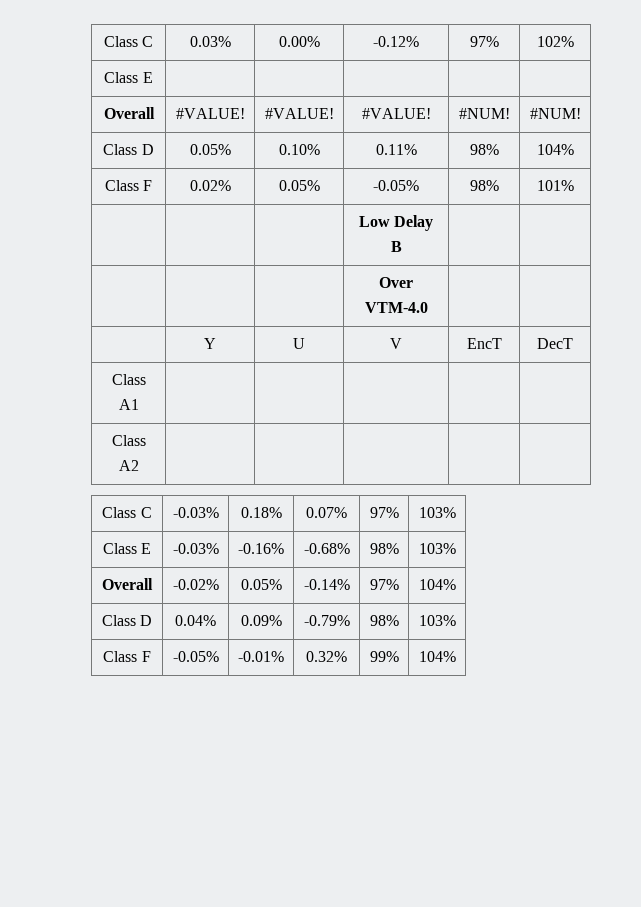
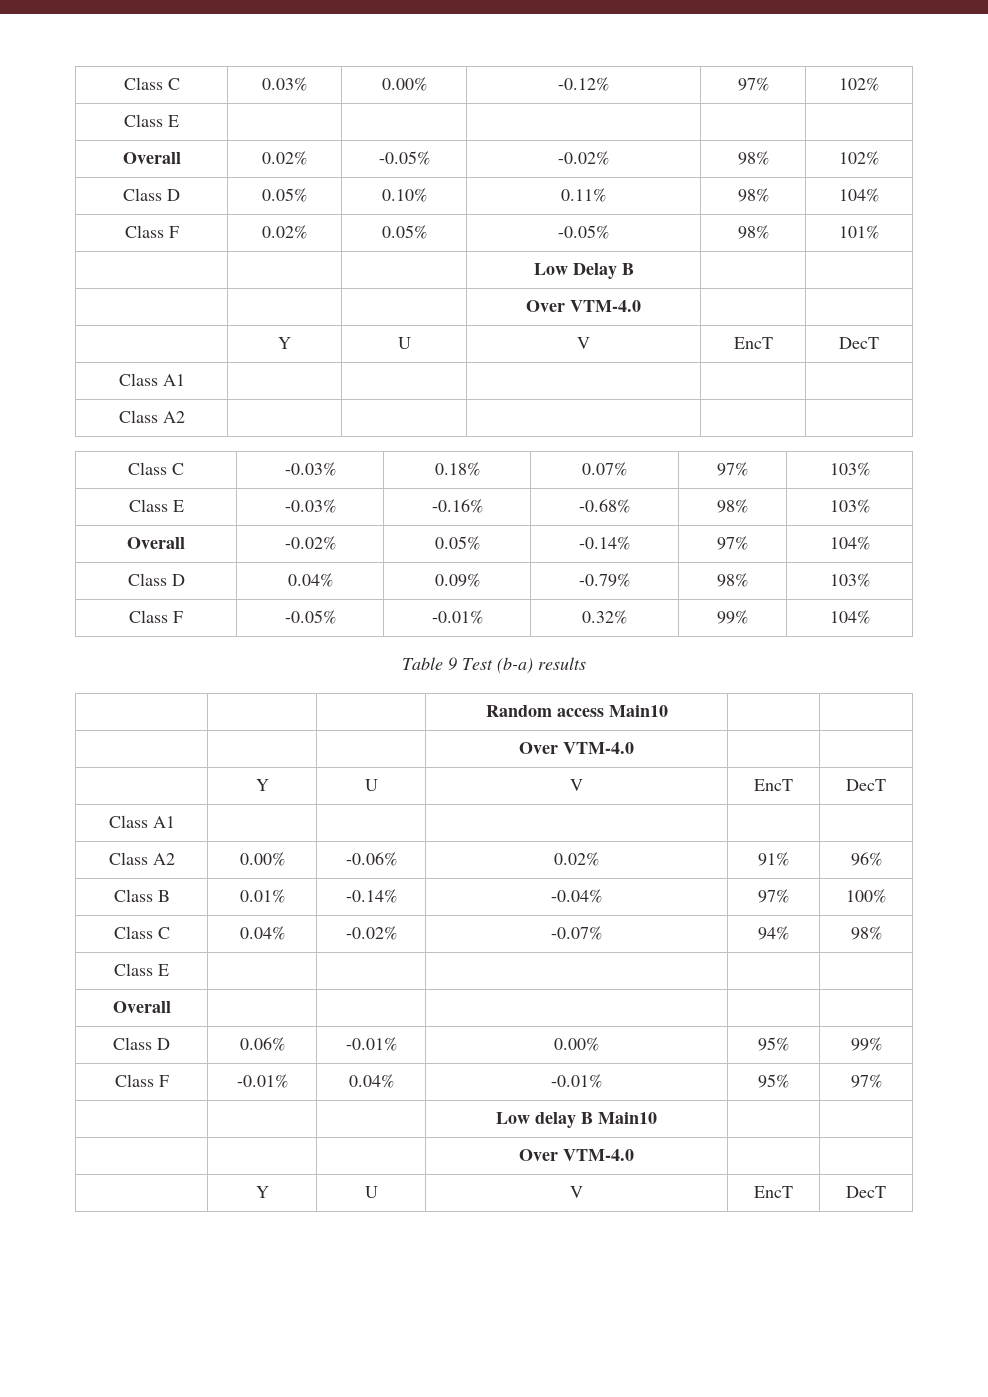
- Overall | #VALUE! | #VALUE! | #VALUE! | #NUM! | #NUM!
+ Overall | 0.02% | -0.05% | -0.02% | 98% | 102%
+ Table 9 Test (b-a) results
+ | | | Random access Main10 | |
+ | | | Over VTM-4.0 | |
+ | Y | U | V | EncT | DecT
+ Class A1 | | | | |
+ Class A2 | 0.00% | -0.06% | 0.02% | 91% | 96%
+ Class B | 0.01% | -0.14% | -0.04% | 97% | 100%
+ Class C | 0.04% | -0.02% | -0.07% | 94% | 98%
+ Class E | | | | |
+ Overall | | | | |
+ Class D | 0.06% | -0.01% | 0.00% | 95% | 99%
+ Class F | -0.01% | 0.04% | -0.01% | 95% | 97%
+ | | | Low delay B Main10 | |
+ | | | Over VTM-4.0 | |
+ | Y | U | V | EncT | DecT

